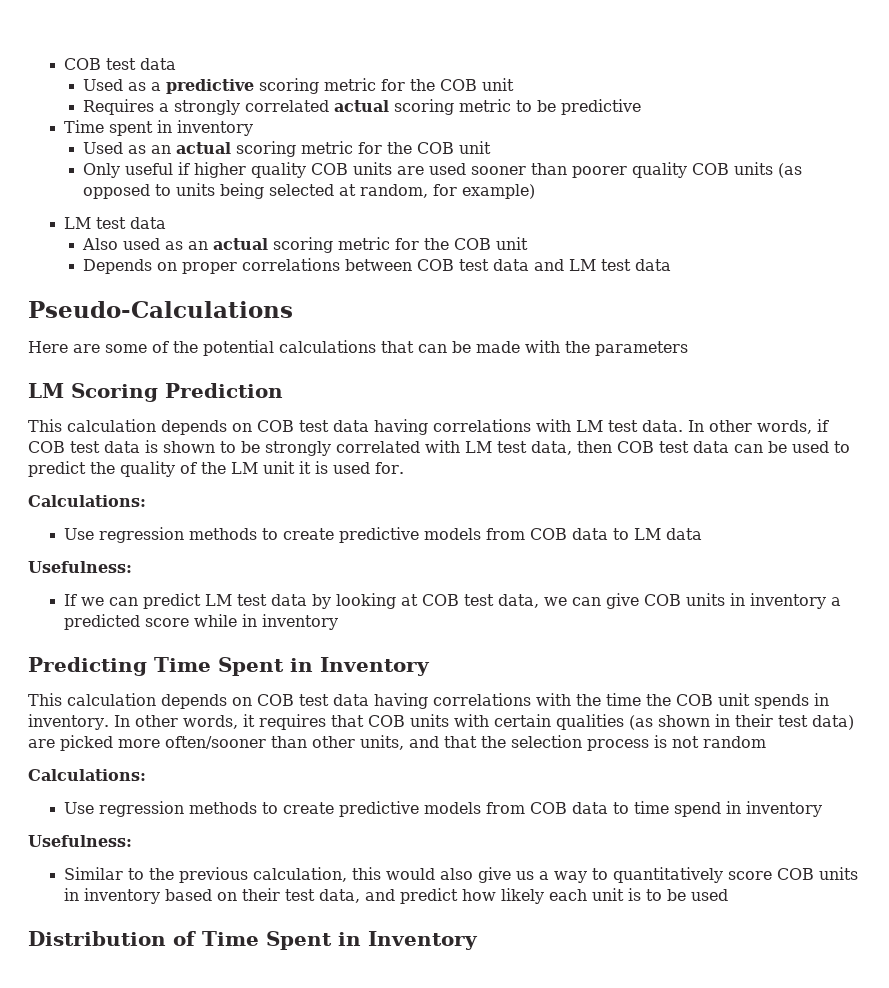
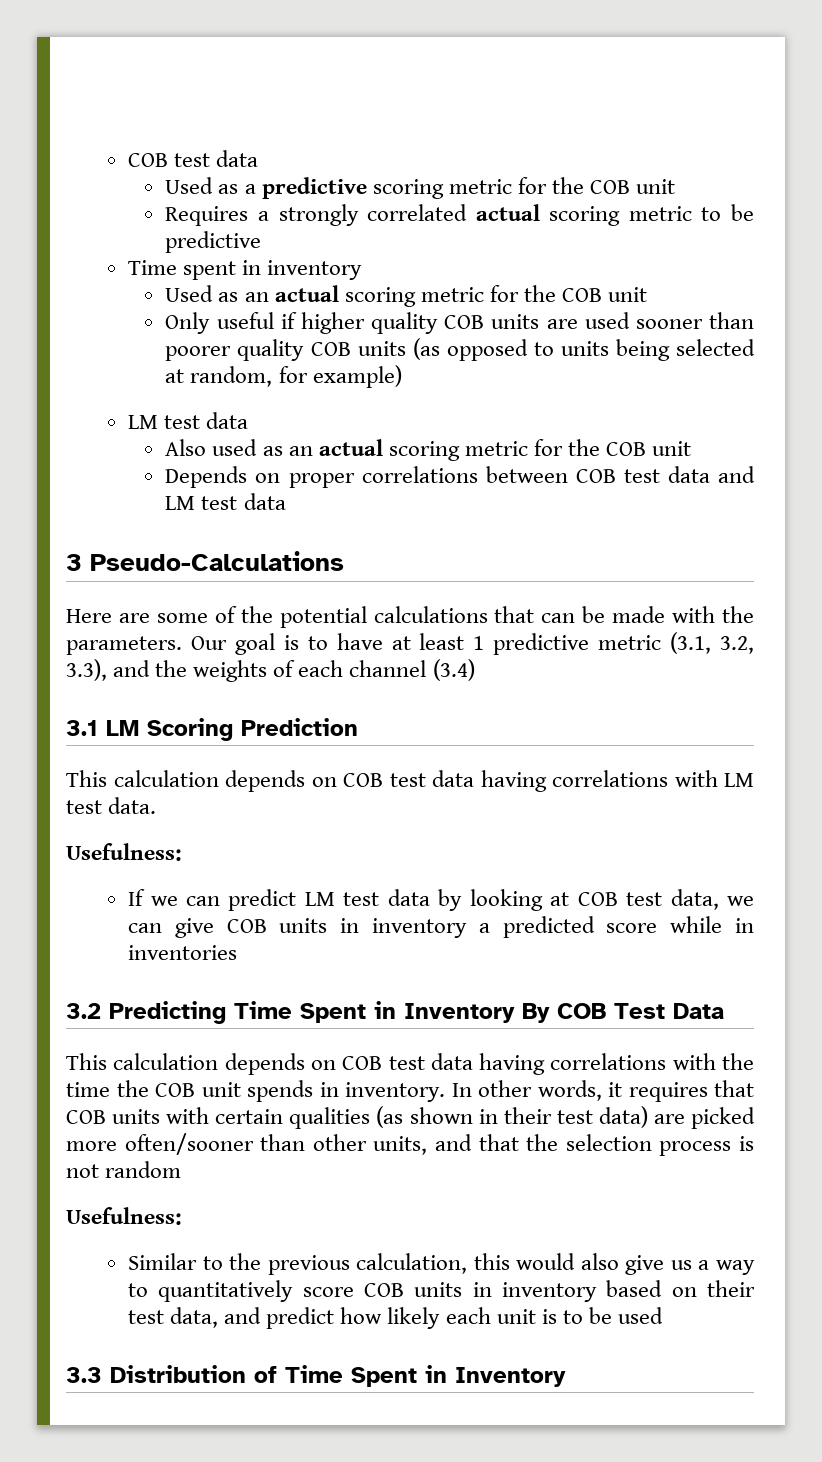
- Pseudo-Calculations
+ 3 Pseudo-Calculations
- Here are some of the potential calculations that can be made with the parameters
- LM Scoring Prediction
+ Here are some of the potential calculations that can be made with the parameters. Our goal is to have at least 1 predictive metric (3.1, 3.2, 3.3), and the weights of each channel (3.4)
+ 3.1 LM Scoring Prediction
- In other words, if COB test data is shown to be strongly correlated with LM test data, then COB test data can be used to predict the quality of the LM unit it is used for.
- Calculations:
- Use regression methods to create predictive models from COB data to LM data
- If we can predict LM test data by looking at COB test data, we can give COB units in inventory a predicted score while in inventory
- Predicting Time Spent in Inventory
+ If we can predict LM test data by looking at COB test data, we can give COB units in inventory a predicted score while in inventories
+ 3.2 Predicting Time Spent in Inventory By COB Test Data
  In other words, it requires that COB units with certain qualities (as shown in their test data) are picked more often/sooner than other units, and that the selection process is not random
- Calculations:
- Use regression methods to create predictive models from COB data to time spend in inventory
- Distribution of Time Spent in Inventory
+ 3.3 Distribution of Time Spent in Inventory

